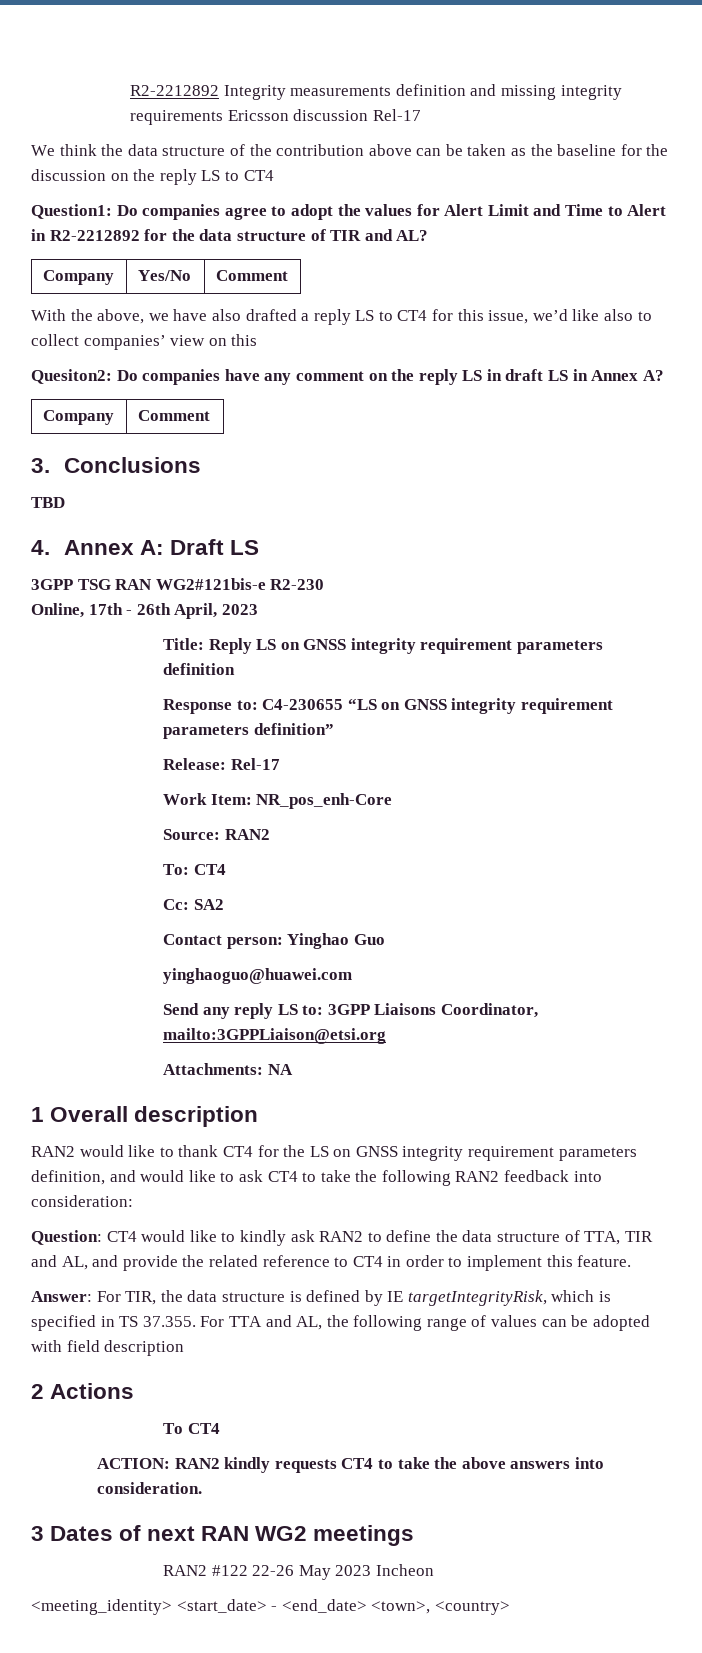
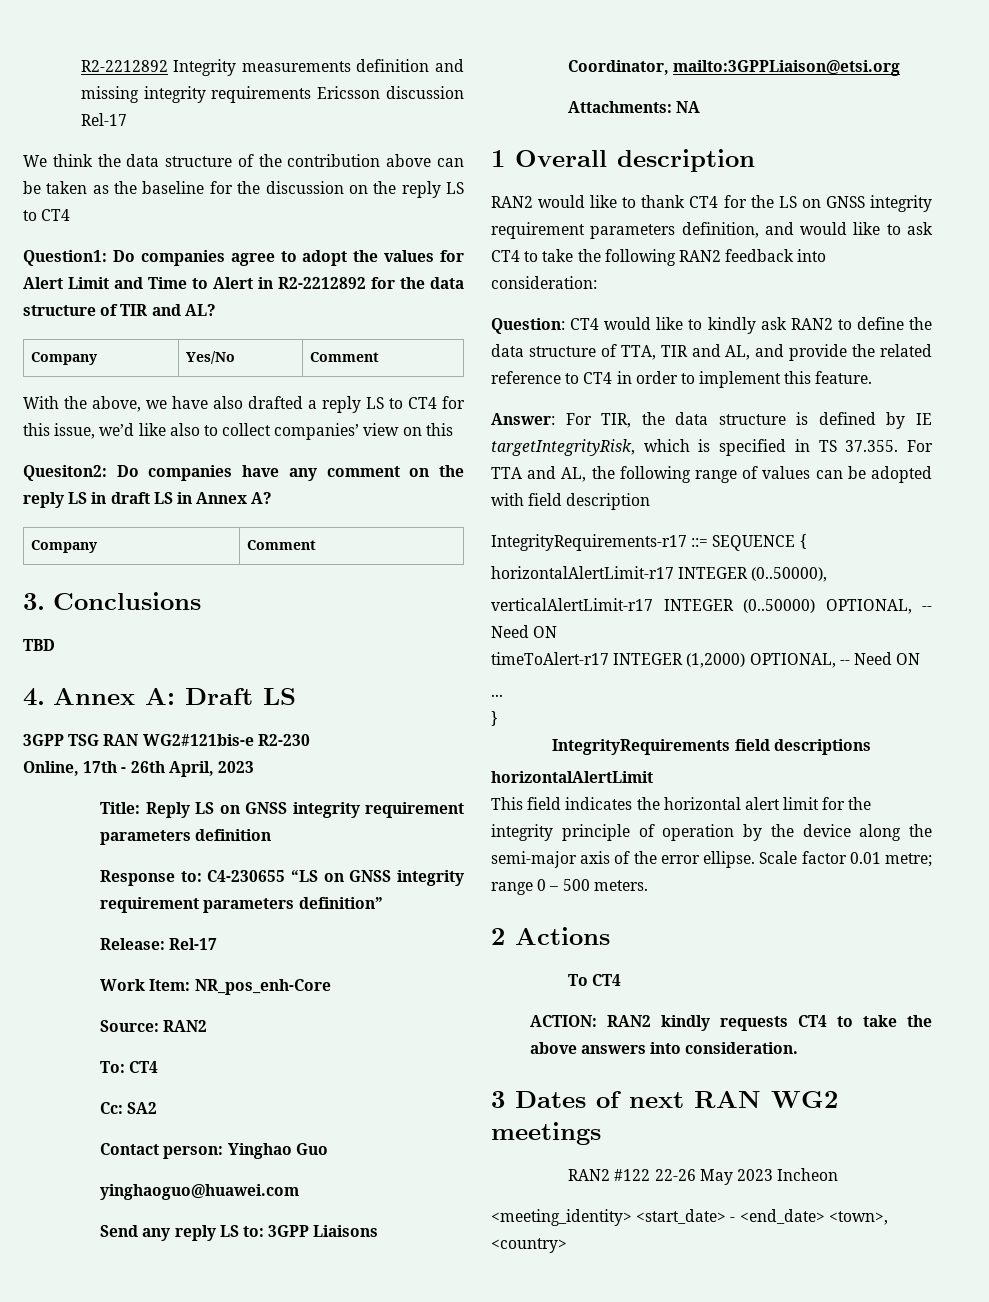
+ IntegrityRequirements-r17 ::= SEQUENCE {
+ horizontalAlertLimit-r17 INTEGER (0..50000),
+ verticalAlertLimit-r17 INTEGER (0..50000) OPTIONAL, -- Need ON
+ timeToAlert-r17 INTEGER (1,2000) OPTIONAL, -- Need ON
+ ...
+ }
+ IntegrityRequirements field descriptions
+ horizontalAlertLimit
+ This field indicates the horizontal alert limit for the integrity principle of operation by the device along the semi-major axis of the error ellipse. Scale factor 0.01 metre; range 0 – 500 meters.

